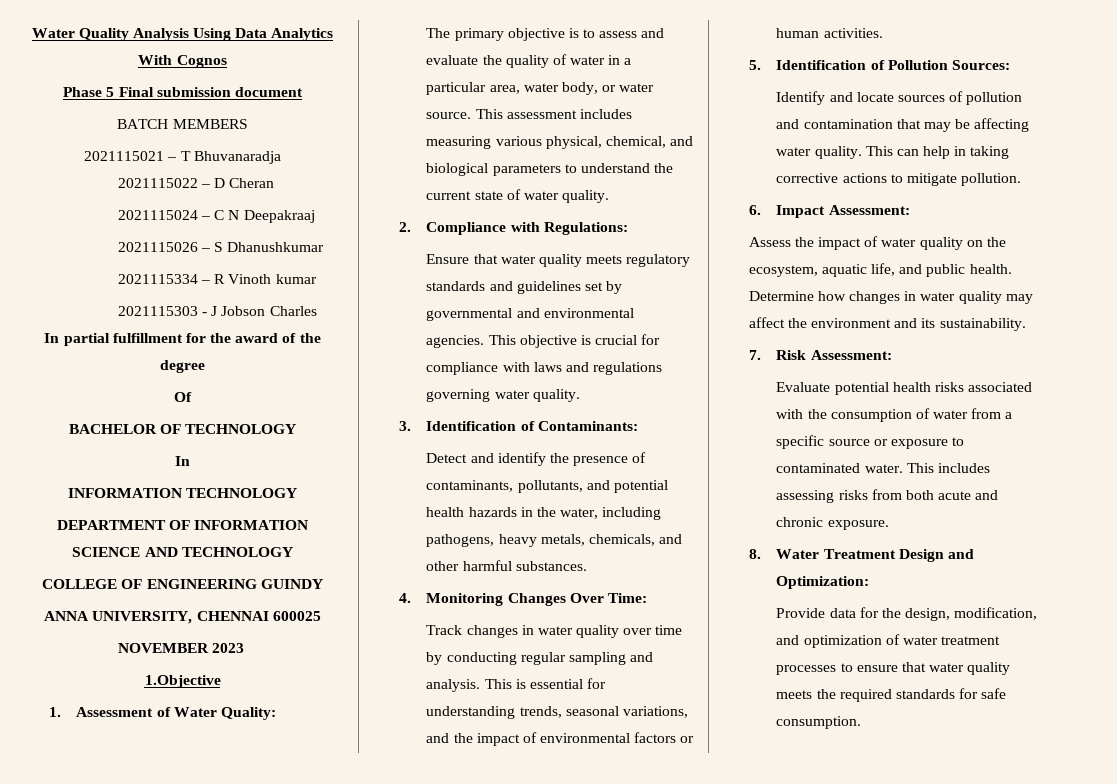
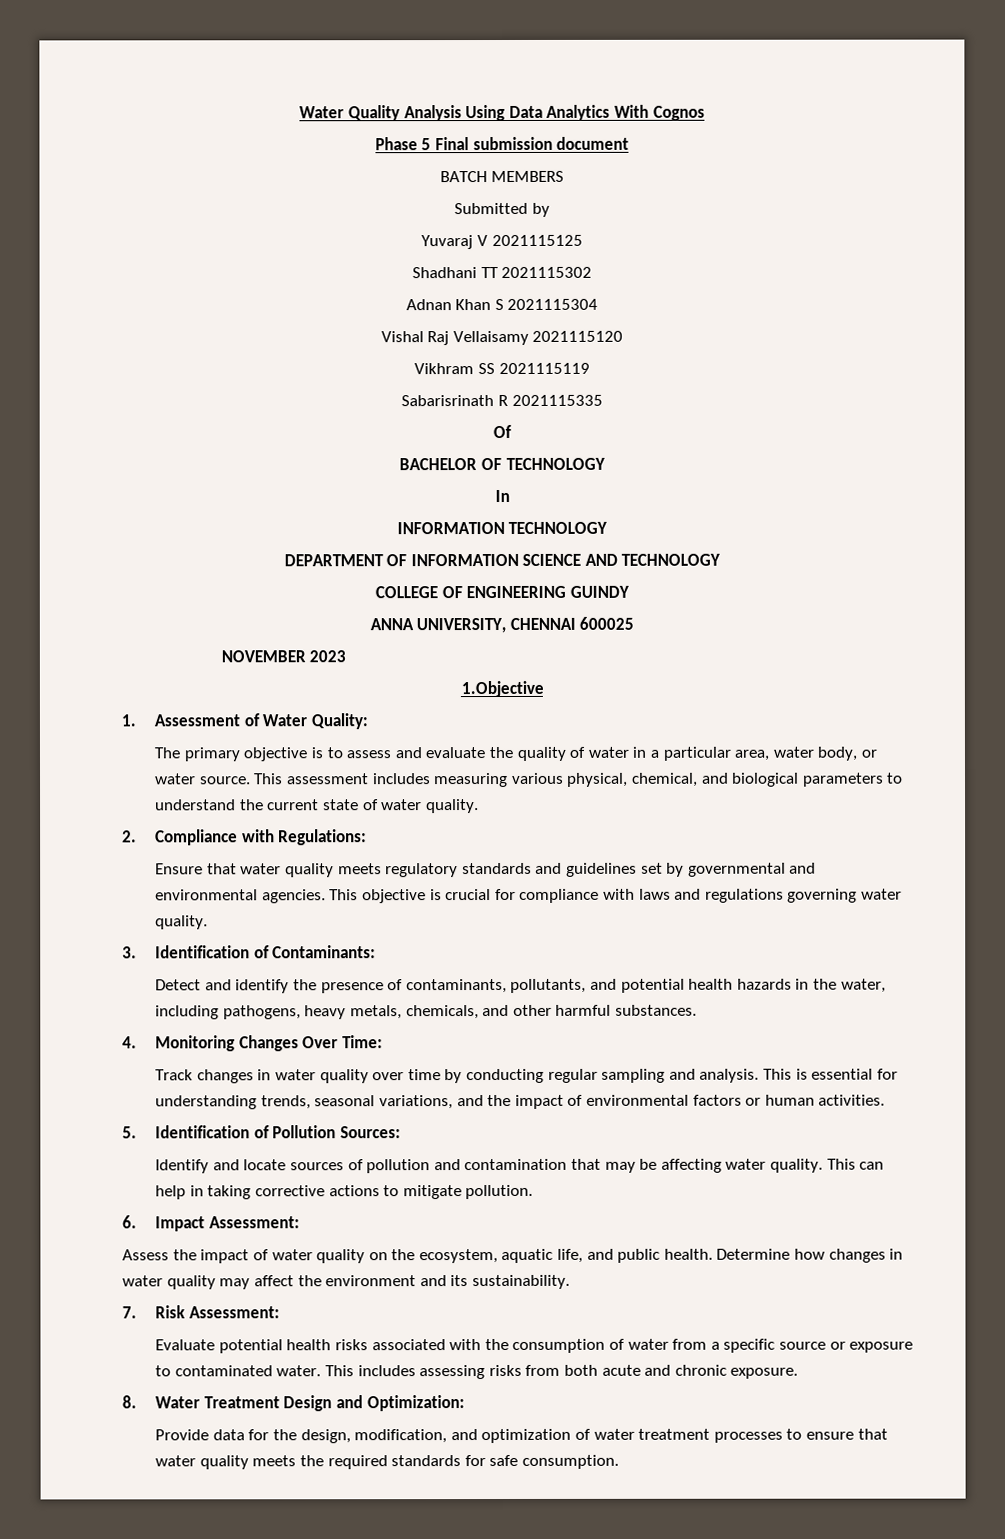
- 2021115021 – T Bhuvanaradja
- 2021115022 – D Cheran
- 2021115024 – C N Deepakraaj
- 2021115026 – S Dhanushkumar
- 2021115334 – R Vinoth kumar
- 2021115303 - J Jobson Charles
- In partial fulfillment for the award of the degree
+ Submitted by
+ Yuvaraj V 2021115125
+ Shadhani TT 2021115302
+ Adnan Khan S 2021115304
+ Vishal Raj Vellaisamy 2021115120
+ Vikhram SS 2021115119
+ Sabarisrinath R 2021115335

